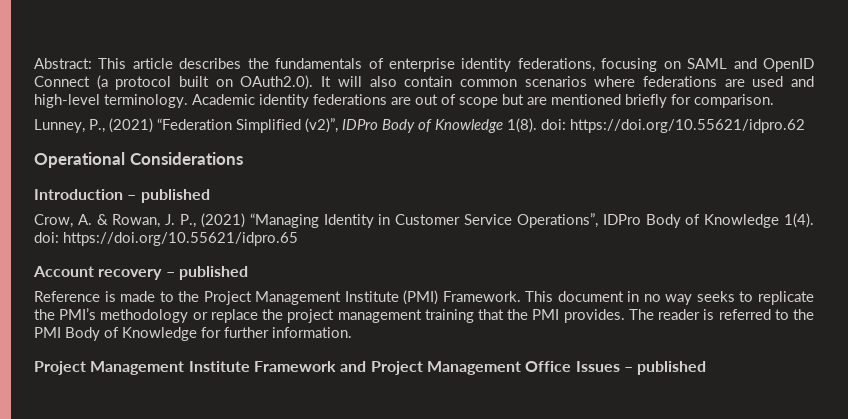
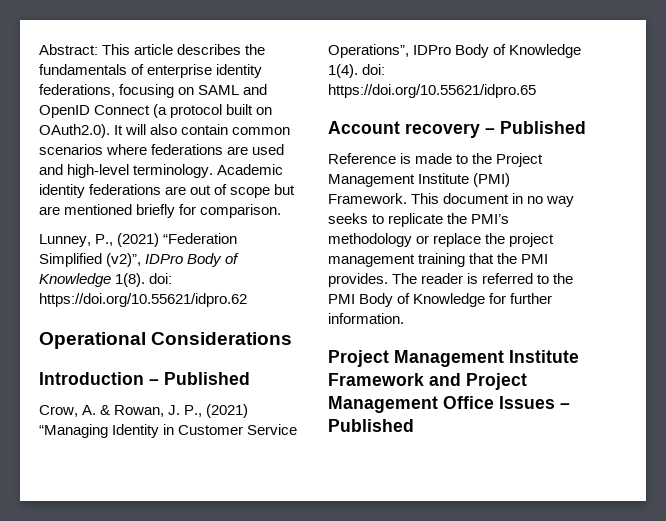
- Introduction – published
+ Introduction – Published
- Account recovery – published
+ Account recovery – Published
- Project Management Institute Framework and Project Management Office Issues – published
+ Project Management Institute Framework and Project Management Office Issues – Published

